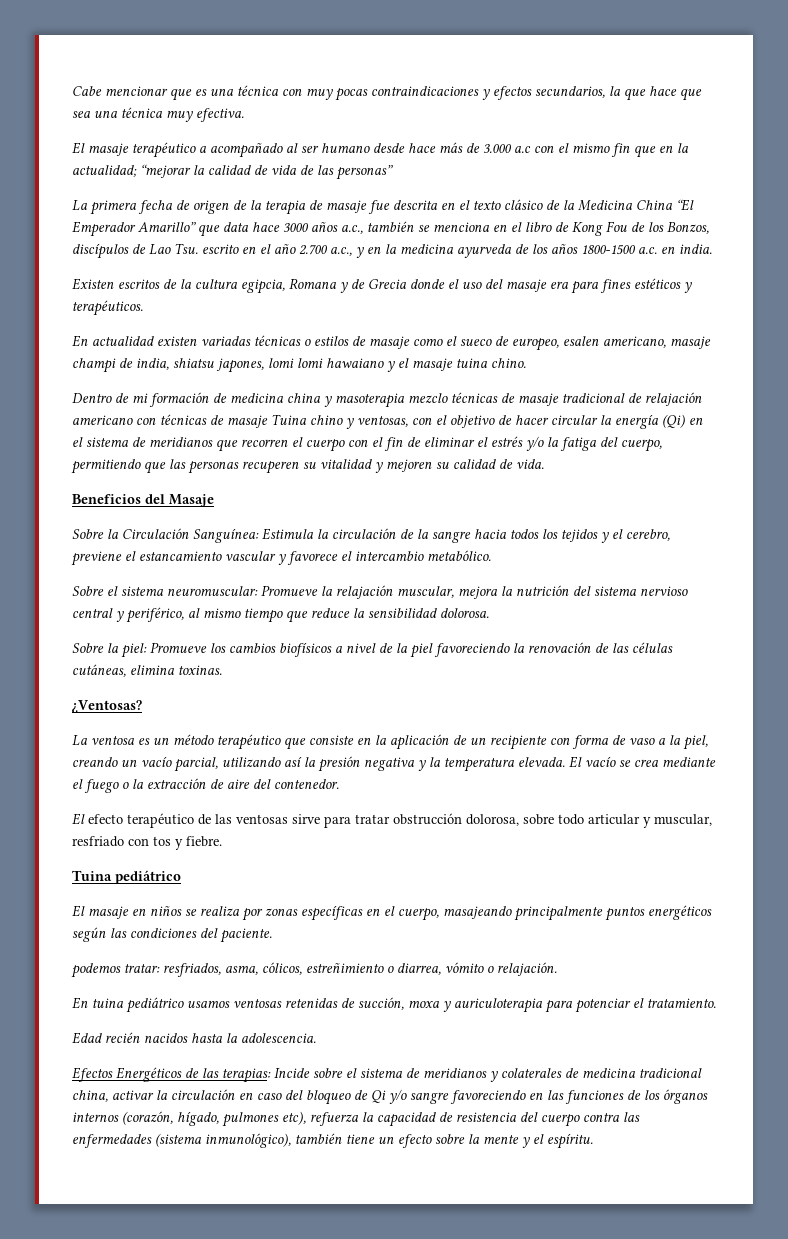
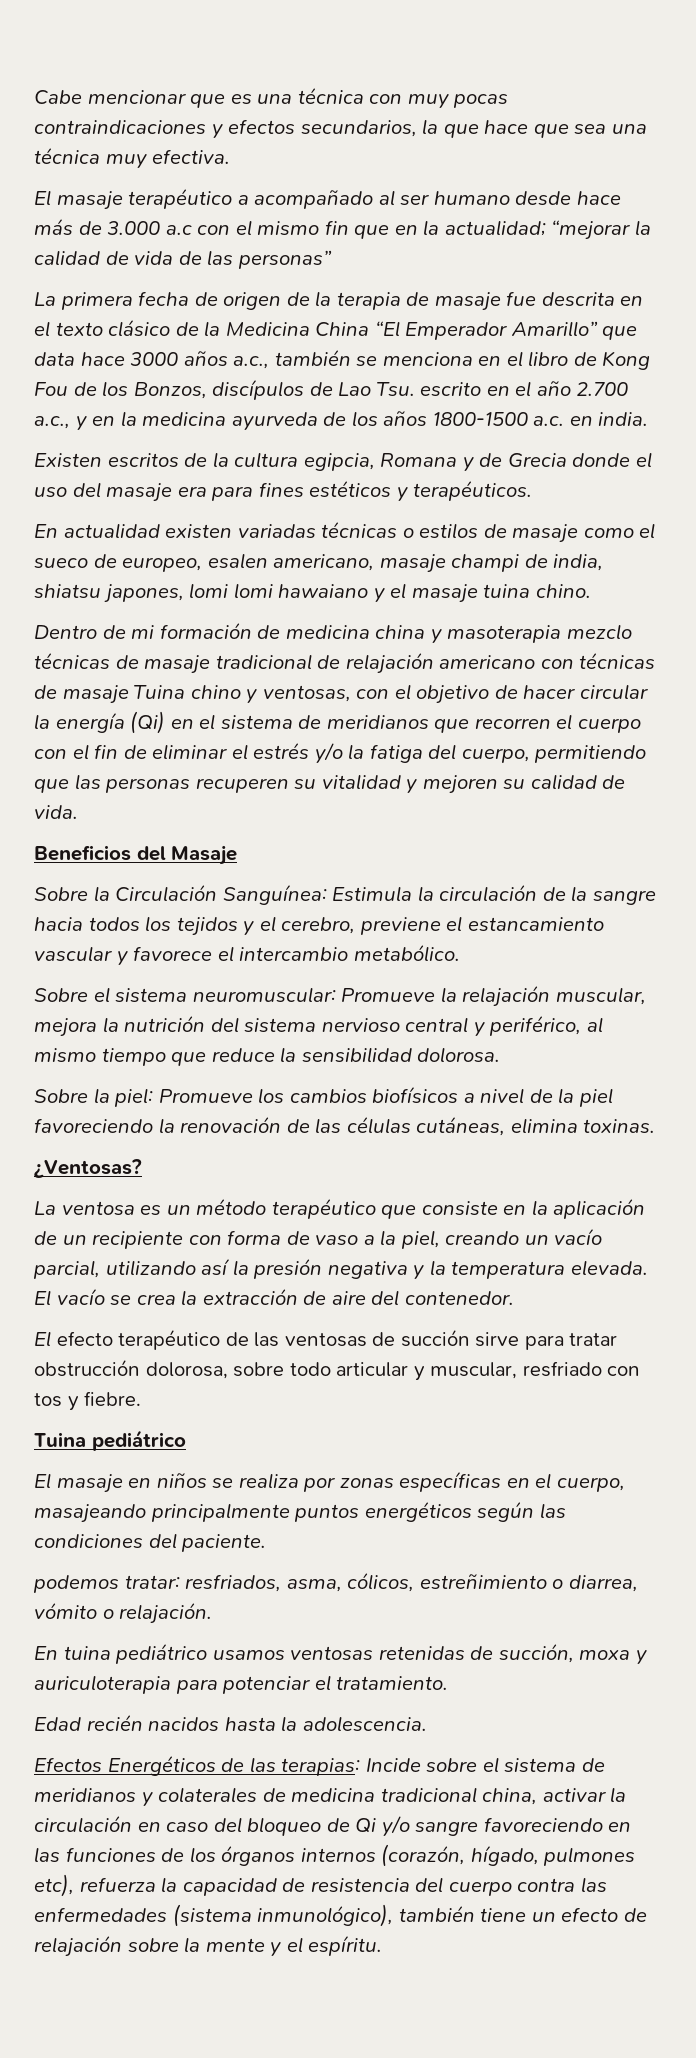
- El vacío se crea mediante el fuego o la extracción de aire del contenedor.
+ El vacío se crea la extracción de aire del contenedor.
- El efecto terapéutico de las ventosas sirve para tratar obstrucción dolorosa, sobre todo articular y muscular, resfriado con tos y fiebre.
+ El efecto terapéutico de las ventosas de succión sirve para tratar obstrucción dolorosa, sobre todo articular y muscular, resfriado con tos y fiebre.
- Incide sobre el sistema de meridianos y colaterales de medicina tradicional china, activar la circulación en caso del bloqueo de Qi y/o sangre favoreciendo en las funciones de los órganos internos (corazón, hígado, pulmones etc), refuerza la capacidad de resistencia del cuerpo contra las enfermedades (sistema inmunológico), también tiene un efecto sobre la mente y el espíritu.
+ Incide sobre el sistema de meridianos y colaterales de medicina tradicional china, activar la circulación en caso del bloqueo de Qi y/o sangre favoreciendo en las funciones de los órganos internos (corazón, hígado, pulmones etc), refuerza la capacidad de resistencia del cuerpo contra las enfermedades (sistema inmunológico), también tiene un efecto de relajación sobre la mente y el espíritu.

